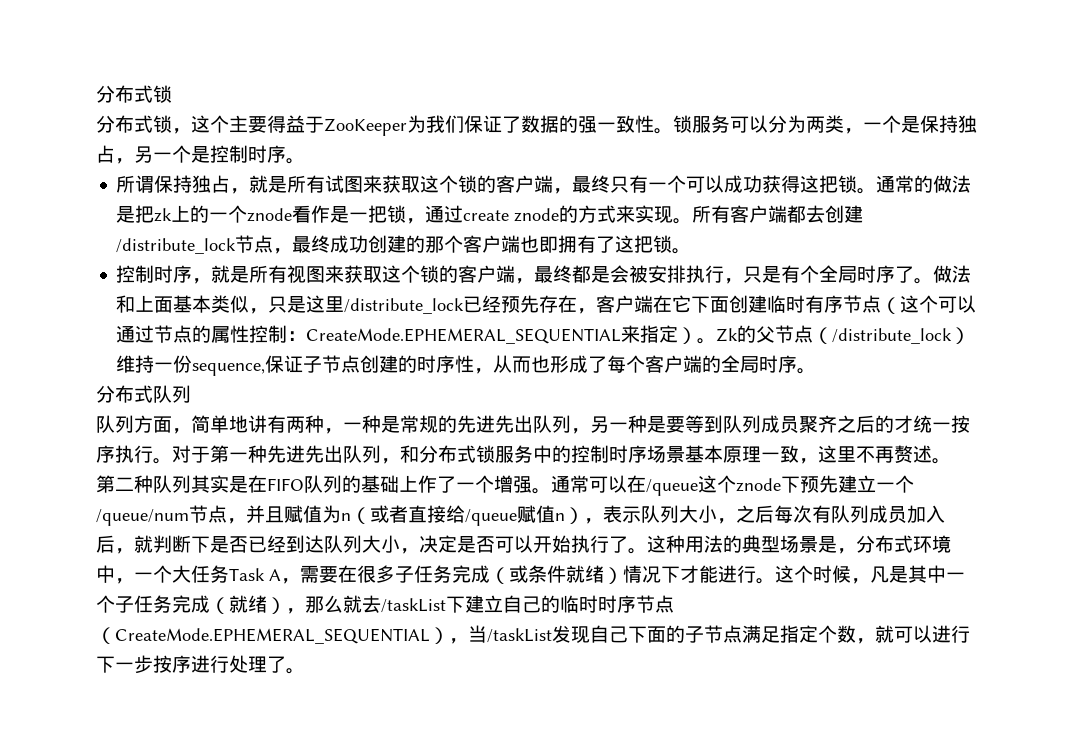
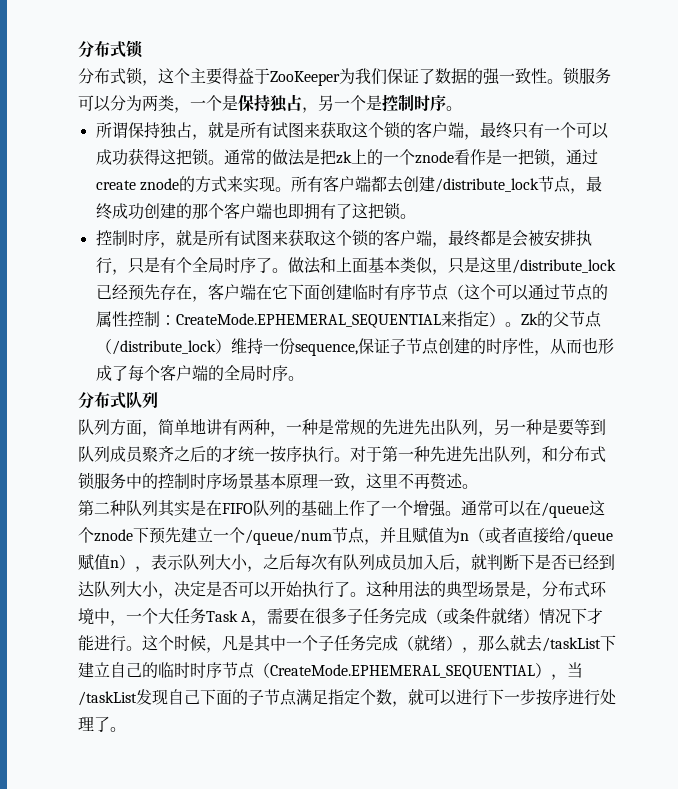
- 控制时序，就是所有视图来获取这个锁的客户端，最终都是会被安排执行，只是有个全局时序了。
+ 控制时序，就是所有试图来获取这个锁的客户端，最终都是会被安排执行，只是有个全局时序了。

